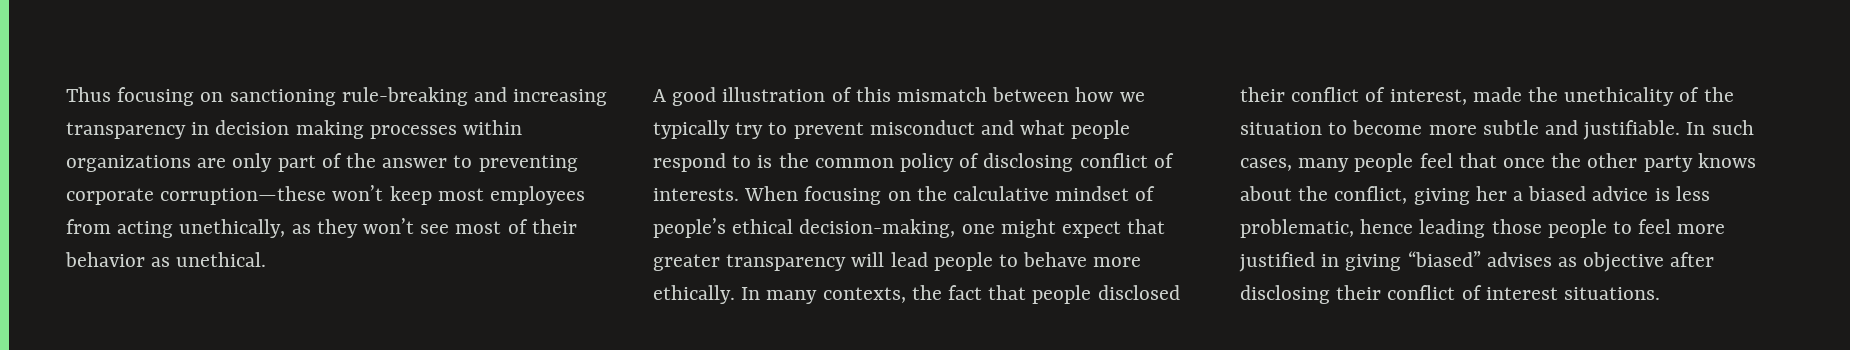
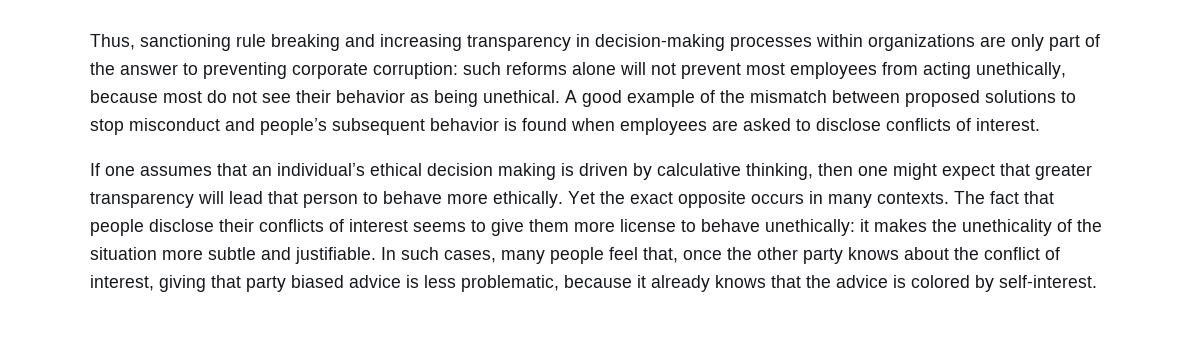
- Thus focusing on sanctioning rule-breaking and increasing transparency in decision making processes within organizations are only part of the answer to preventing corporate corruption—these won’t keep most employees from acting unethically, as they won’t see most of their behavior as unethical.
- A good illustration of this mismatch between how we typically try to prevent misconduct and what people respond to is the common policy of disclosing conflict of interests. When focusing on the calculative mindset of people’s ethical decision-making, one might expect that greater transparency will lead people to behave more ethically.
+ Thus, sanctioning rule breaking and increasing transparency in decision-making processes within organizations are only part of the answer to preventing corporate corruption: such reforms alone will not prevent most employees from acting unethically, because most do not see their behavior as being unethical. A good example of the mismatch between proposed solutions to stop misconduct and people’s subsequent behavior is found when employees are asked to disclose conflicts of interest.
+ If one assumes that an individual’s ethical decision making is driven by calculative thinking, then one might expect that greater transparency will lead that person to behave more ethically.
- In many contexts, the fact that people disclosed their conflict of interest, made the unethicality of the situation to become more subtle and justifiable.
+ Yet the exact opposite occurs in many contexts. The fact that people disclose their conflicts of interest seems to give them more license to behave unethically: it makes the unethicality of the situation more subtle and justifiable.
- In such cases, many people feel that once the other party knows about the conflict, giving her a biased advice is less problematic, hence leading those people to feel more justified in giving “biased” advises as objective after disclosing their conflict of interest situations.
+ In such cases, many people feel that, once the other party knows about the conflict of interest, giving that party biased advice is less problematic, because it already knows that the advice is colored by self-interest.

